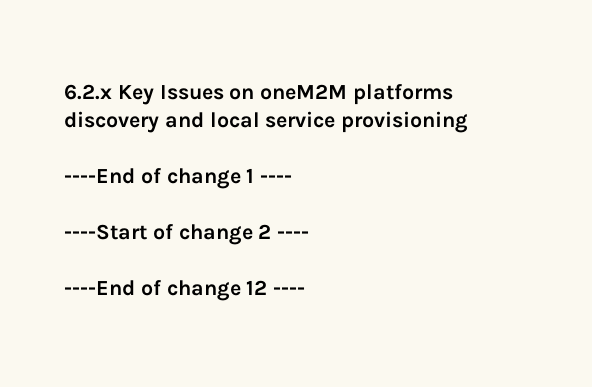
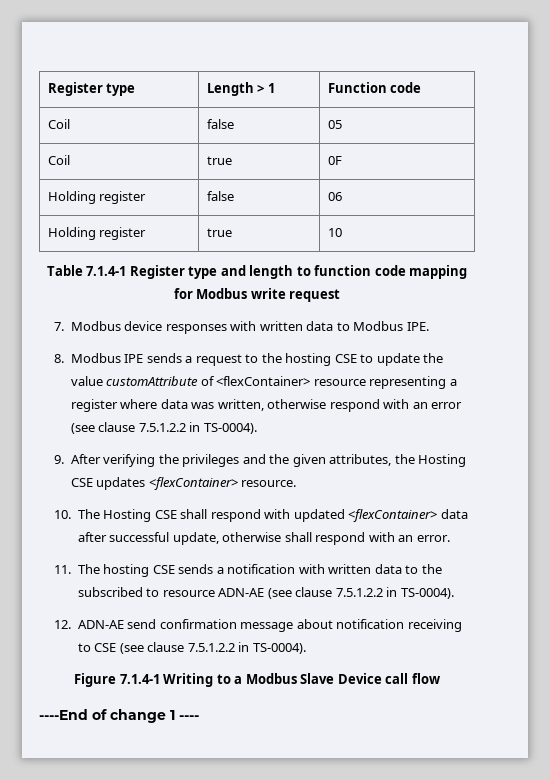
- 6.2.x Key Issues on oneM2M platforms discovery and local service provisioning
+ Register type | Length > 1 | Function code
+ Coil | false | 05
+ Coil | true | 0F
+ Holding register | false | 06
+ Holding register | true | 10
+ Table 7.1.4-1 Register type and length to function code mapping for Modbus write request
+ 7. Modbus device responses with written data to Modbus IPE.
+ 8. Modbus IPE sends a request to the hosting CSE to update the value customAttribute of <flexContainer> resource representing a register where data was written, otherwise respond with an error (see clause 7.5.1.2.2 in TS-0004).
+ 9. After verifying the privileges and the given attributes, the Hosting CSE updates <flexContainer> resource.
+ 10. The Hosting CSE shall respond with updated <flexContainer> data after successful update, otherwise shall respond with an error.
+ 11. The hosting CSE sends a notification with written data to the subscribed to resource ADN-AE (see clause 7.5.1.2.2 in TS-0004).
+ 12. ADN-AE send confirmation message about notification receiving to CSE (see clause 7.5.1.2.2 in TS-0004).
+ Figure 7.1.4-1 Writing to a Modbus Slave Device call flow
- ----Start of change 2 ----
- ----End of change 12 ----

